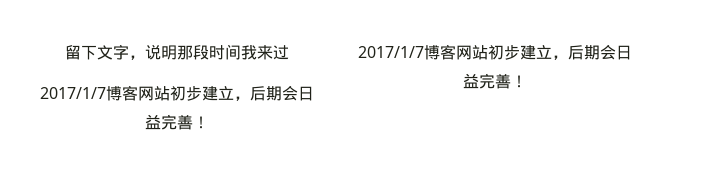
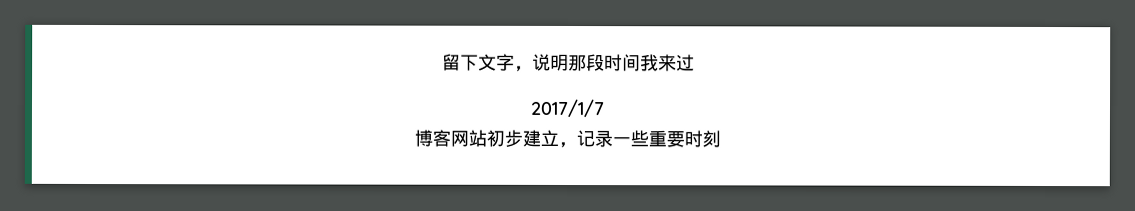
  留下文字，说明那段时间我来过
- 2017/1/7博客网站初步建立，后期会日益完善！
- 2017/1/7博客网站初步建立，后期会日益完善！
+ 2017/1/7
+ 博客网站初步建立，记录一些重要时刻

